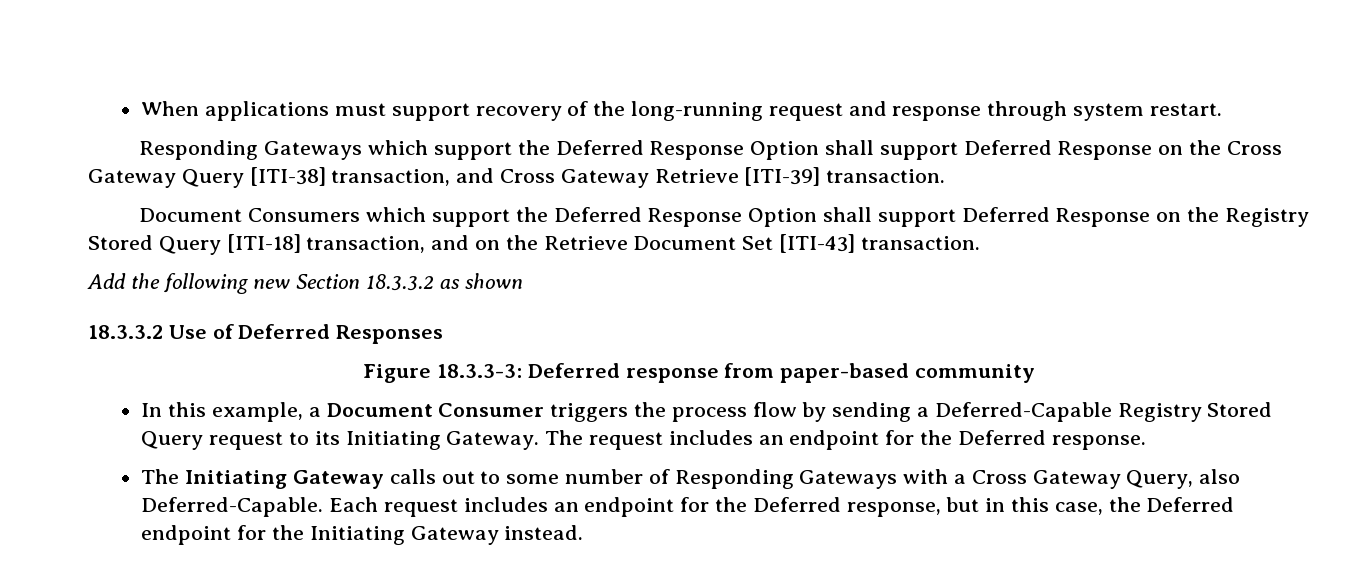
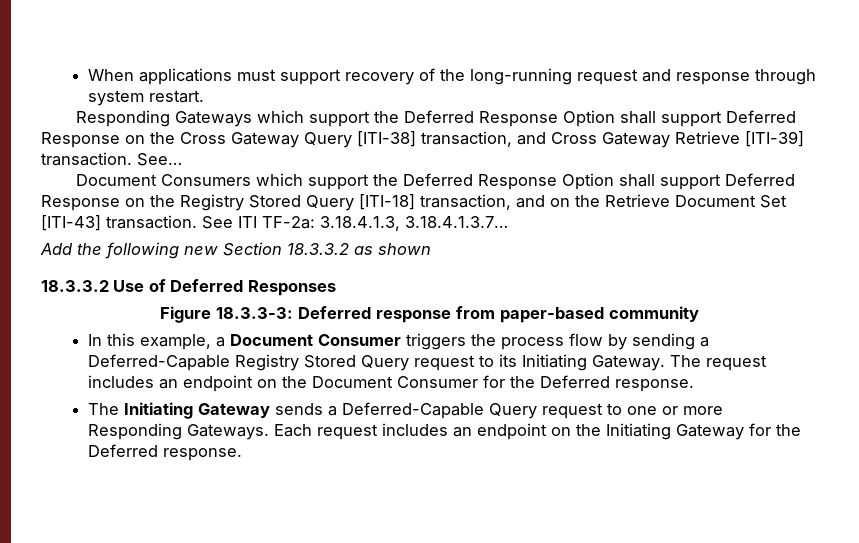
+ See…
+ See ITI TF-2a: 3.18.4.1.3, 3.18.4.1.3.7…
- The request includes an endpoint for the Deferred response.
+ The request includes an endpoint on the Document Consumer for the Deferred response.
- The Initiating Gateway calls out to some number of Responding Gateways with a Cross Gateway Query, also Deferred-Capable.
+ The Initiating Gateway sends a Deferred-Capable Query request to one or more Responding Gateways.
- Each request includes an endpoint for the Deferred response, but in this case, the Deferred endpoint for the Initiating Gateway instead.
+ Each request includes an endpoint on the Initiating Gateway for the Deferred response.

